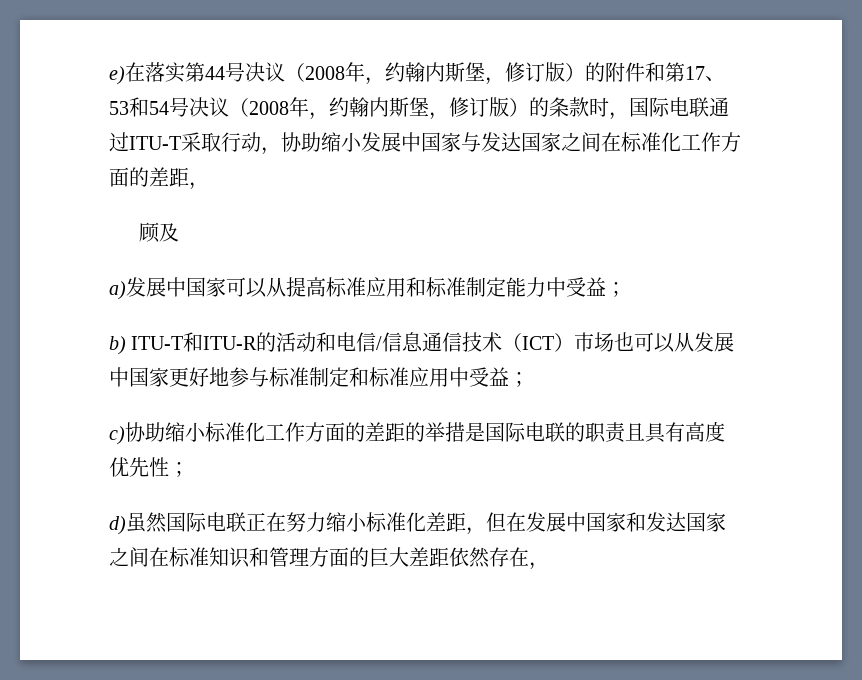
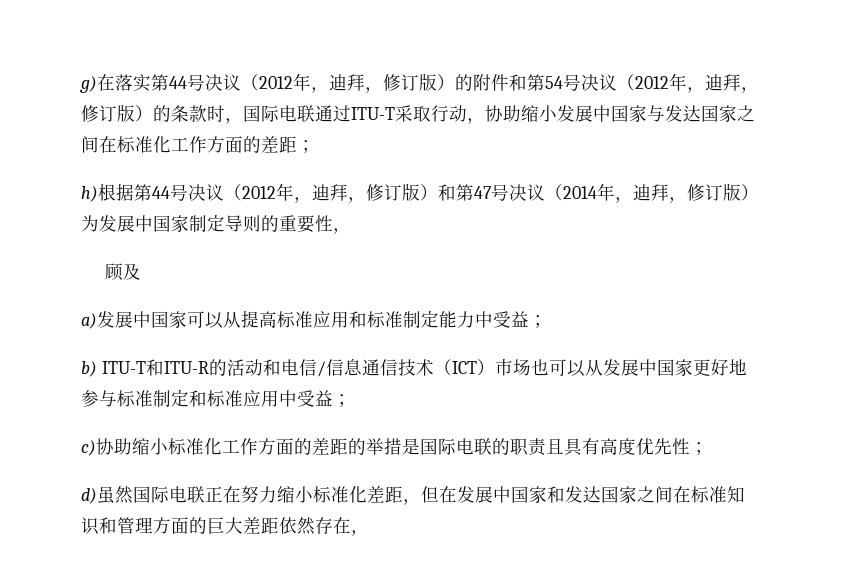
- e)在落实第44号决议（2008年，约翰内斯堡，修订版）的附件和第17、53和54号决议（2008年，约翰内斯堡，修订版）的条款时，国际电联通过ITU-T采取行动，协助缩小发展中国家与发达国家之间在标准化工作方面的差距，
+ g)在落实第44号决议（2012年，迪拜，修订版）的附件和第54号决议（2012年，迪拜，修订版）的条款时，国际电联通过ITU-T采取行动，协助缩小发展中国家与发达国家之间在标准化工作方面的差距；
+ h)根据第44号决议（2012年，迪拜，修订版）和第47号决议（2014年，迪拜，修订版）为发展中国家制定导则的重要性，

